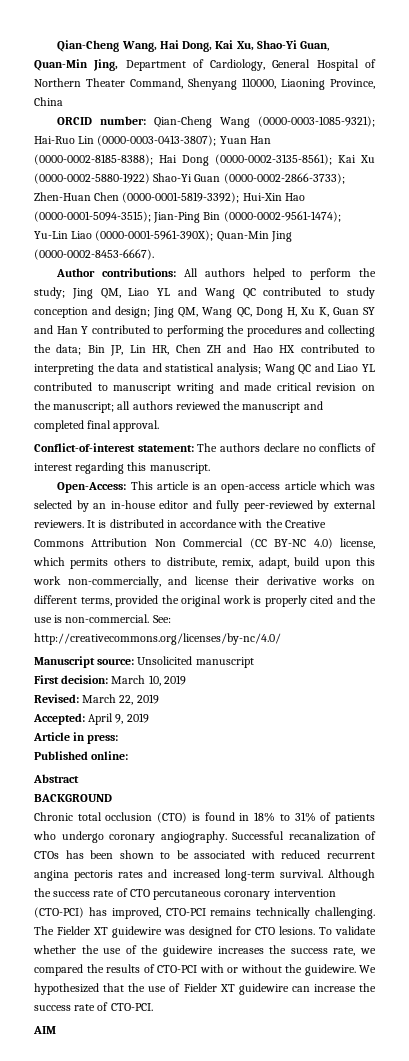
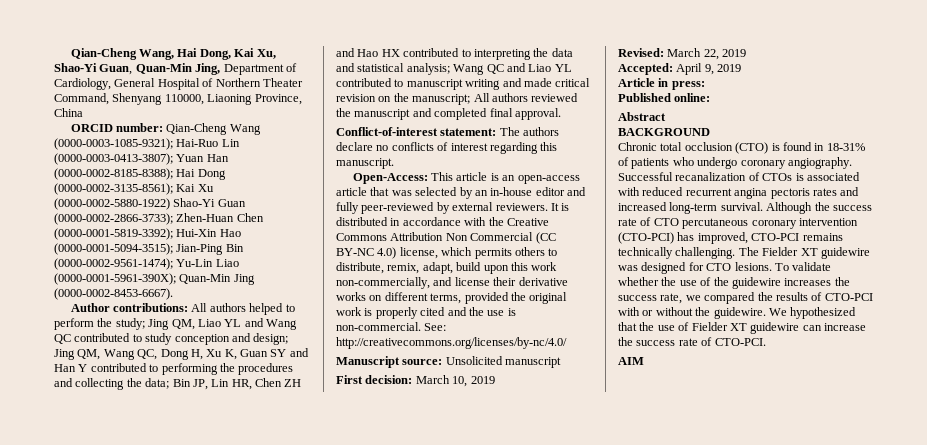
- all authors reviewed the manuscript and completed final approval.
+ All authors reviewed the manuscript and completed final approval.
- Open-Access: This article is an open-access article which was selected by an in-house editor and fully peer-reviewed by external reviewers.
+ Open-Access: This article is an open-access article that was selected by an in-house editor and fully peer-reviewed by external reviewers.
- Chronic total occlusion (CTO) is found in 18% to 31% of patients who undergo coronary angiography.
+ Chronic total occlusion (CTO) is found in 18-31% of patients who undergo coronary angiography.
- Successful recanalization of CTOs has been shown to be associated with reduced recurrent angina pectoris rates and increased long-term survival.
+ Successful recanalization of CTOs is associated with reduced recurrent angina pectoris rates and increased long-term survival.

